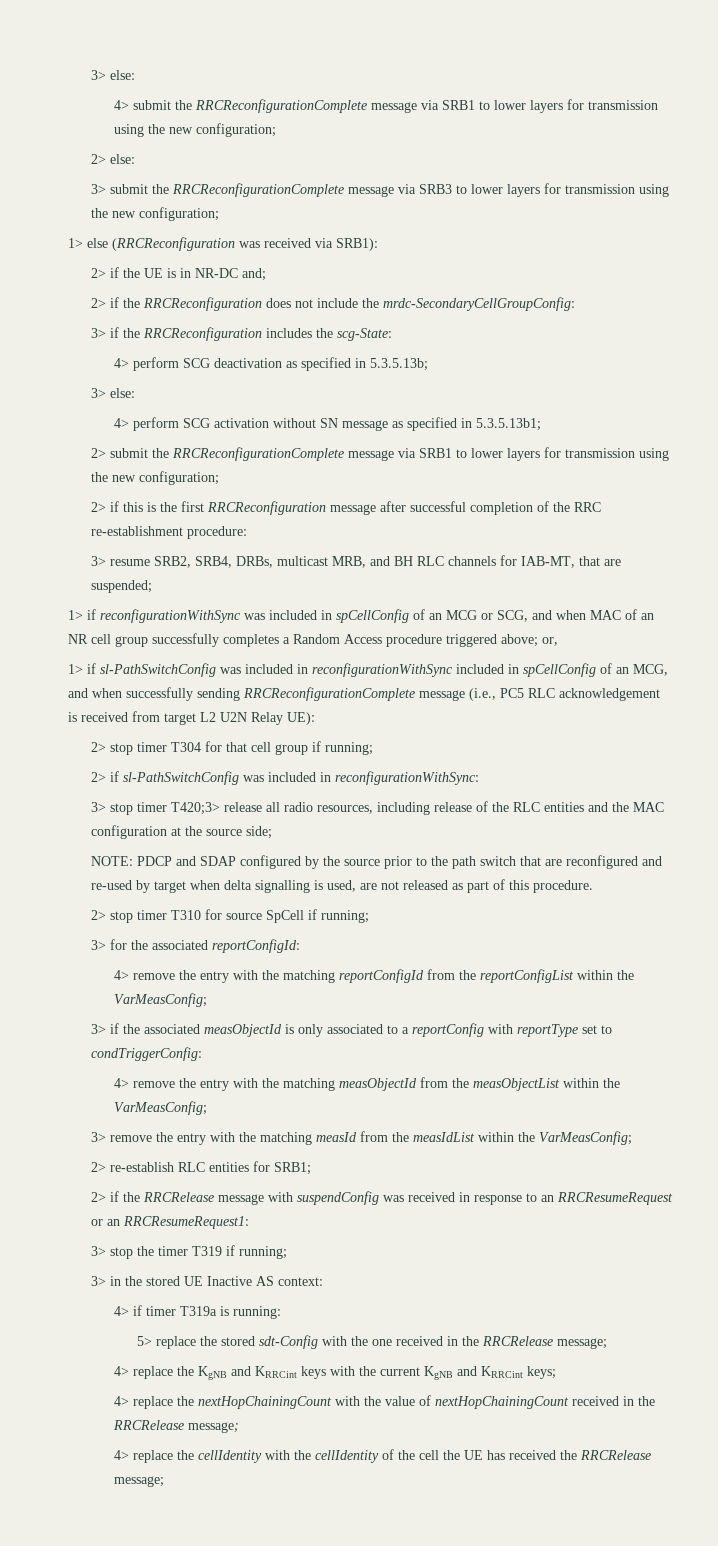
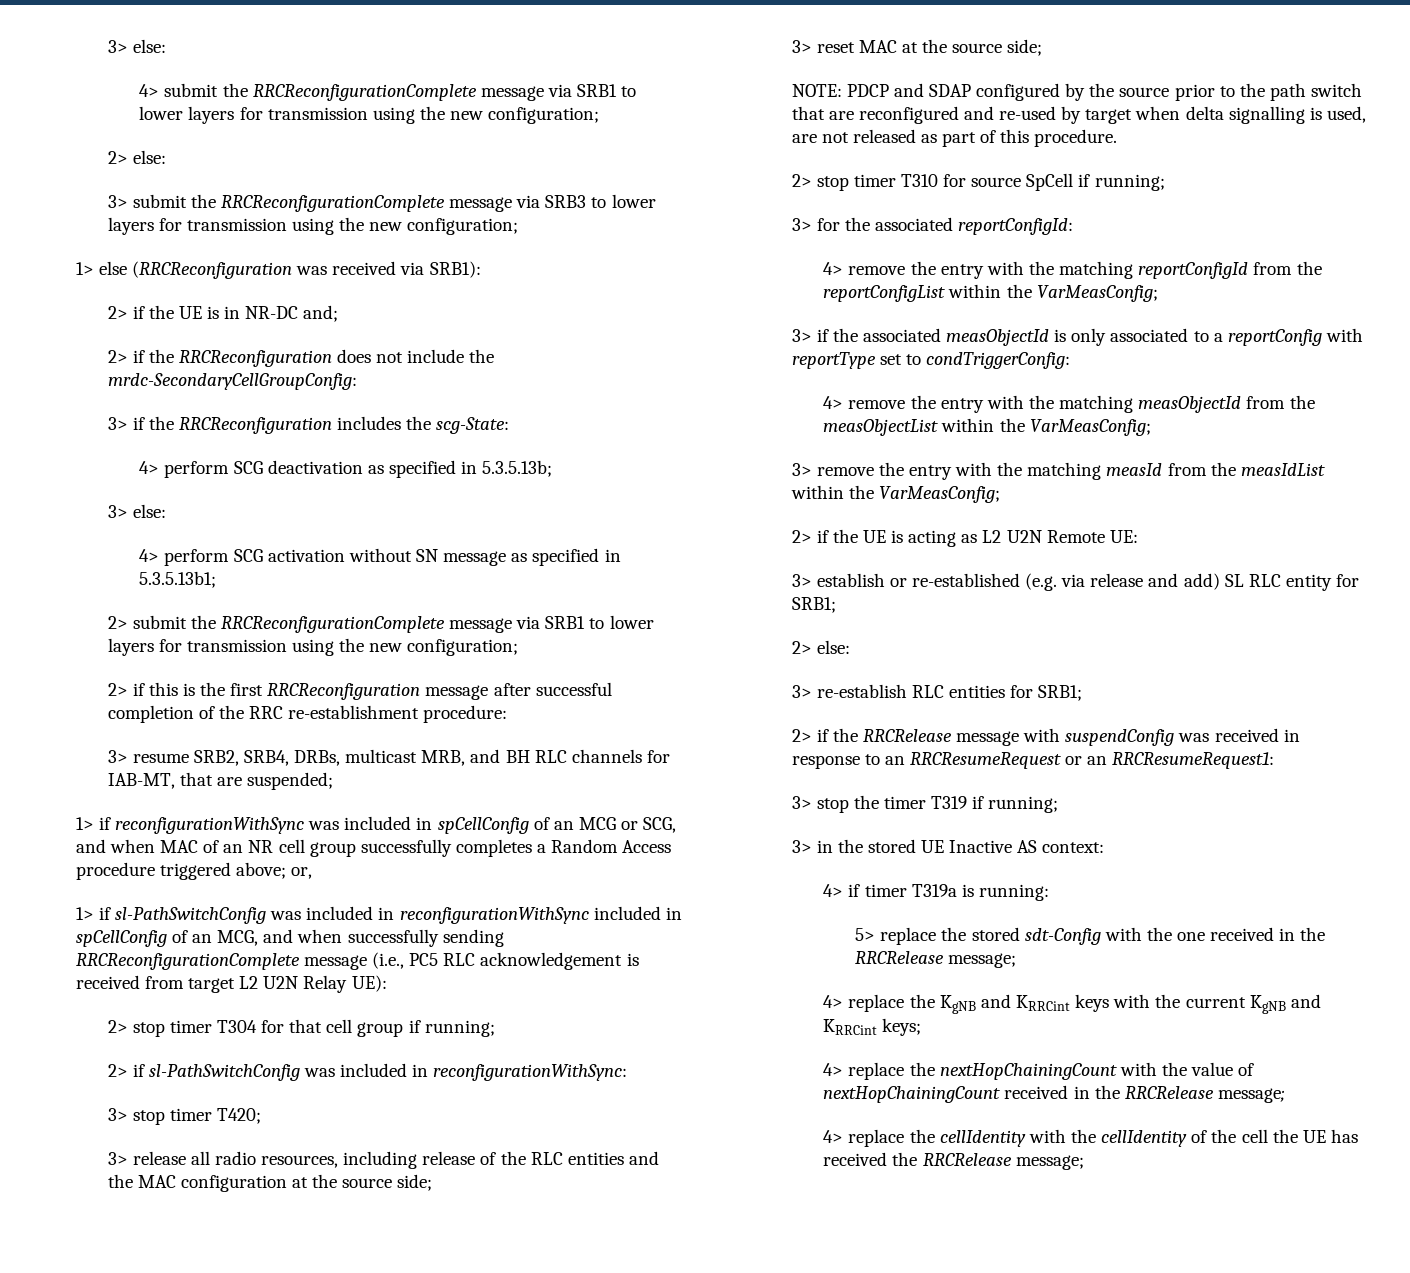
- 3> stop timer T420;3> release all radio resources, including release of the RLC entities and the MAC configuration at the source side;
+ 3> stop timer T420;
+ 3> release all radio resources, including release of the RLC entities and the MAC configuration at the source side;
+ 3> reset MAC at the source side;
- 2> re-establish RLC entities for SRB1;
+ 2> if the UE is acting as L2 U2N Remote UE:
+ 3> establish or re-established (e.g. via release and add) SL RLC entity for SRB1;
+ 2> else:
+ 3> re-establish RLC entities for SRB1;

